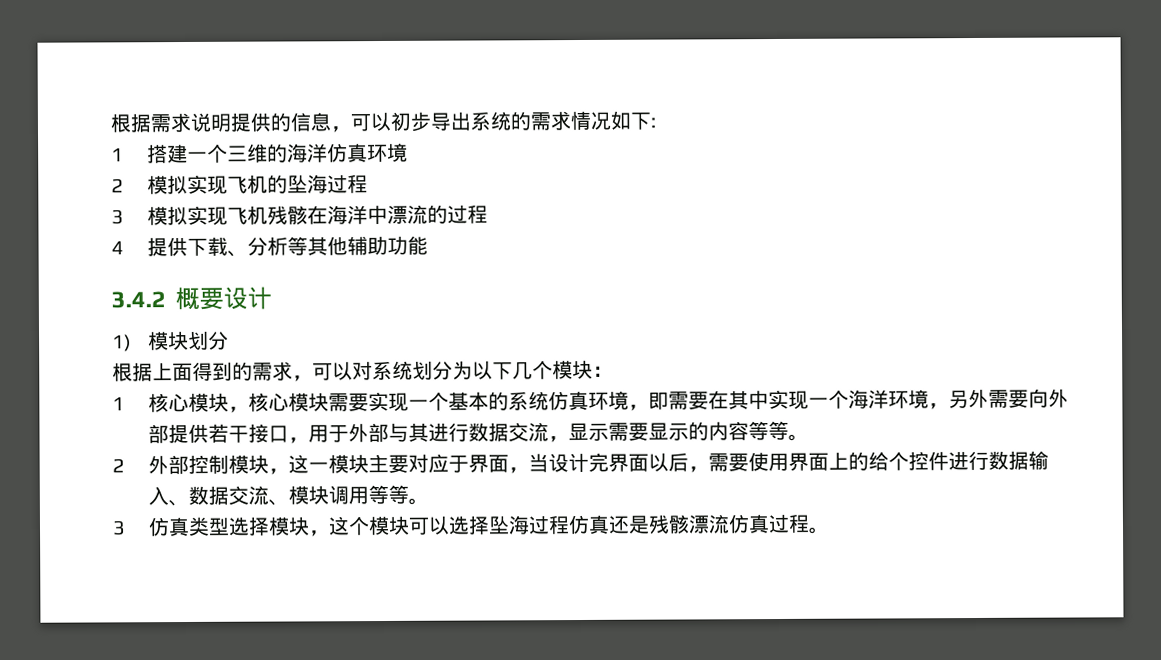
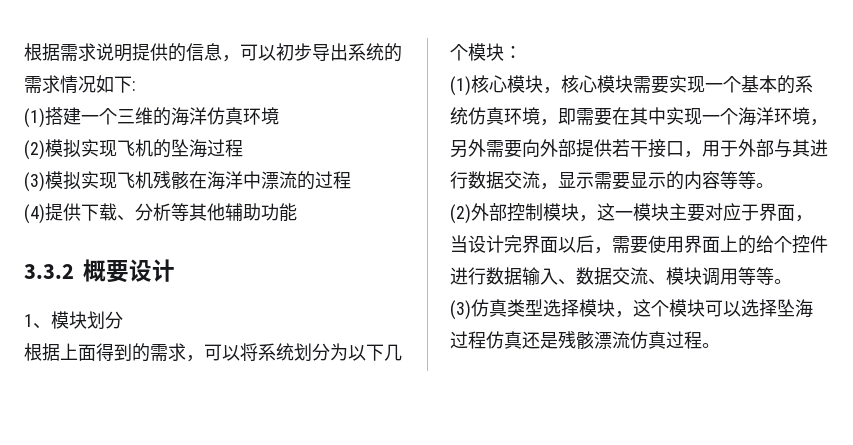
- 1搭建一个三维的海洋仿真环境
+ (1)搭建一个三维的海洋仿真环境
- 2模拟实现飞机的坠海过程
+ (2)模拟实现飞机的坠海过程
- 3模拟实现飞机残骸在海洋中漂流的过程
+ (3)模拟实现飞机残骸在海洋中漂流的过程
- 4提供下载、分析等其他辅助功能
+ (4)提供下载、分析等其他辅助功能
- 3.4.2概要设计
+ 3.3.2概要设计
- 1)模块划分
+ 1、模块划分
- 根据上面得到的需求，可以对系统划分为以下几个模块：
+ 根据上面得到的需求，可以将系统划分为以下几个模块：
- 1核心模块，核心模块需要实现一个基本的系统仿真环境，即需要在其中实现一个海洋环境，另外需要向外部提供若干接口，用于外部与其进行数据交流，显示需要显示的内容等等。
+ (1)核心模块，核心模块需要实现一个基本的系统仿真环境，即需要在其中实现一个海洋环境，另外需要向外部提供若干接口，用于外部与其进行数据交流，显示需要显示的内容等等。
- 2外部控制模块，这一模块主要对应于界面，当设计完界面以后，需要使用界面上的给个控件进行数据输入、数据交流、模块调用等等。
+ (2)外部控制模块，这一模块主要对应于界面，当设计完界面以后，需要使用界面上的给个控件进行数据输入、数据交流、模块调用等等。
- 3仿真类型选择模块，这个模块可以选择坠海过程仿真还是残骸漂流仿真过程。
+ (3)仿真类型选择模块，这个模块可以选择坠海过程仿真还是残骸漂流仿真过程。

